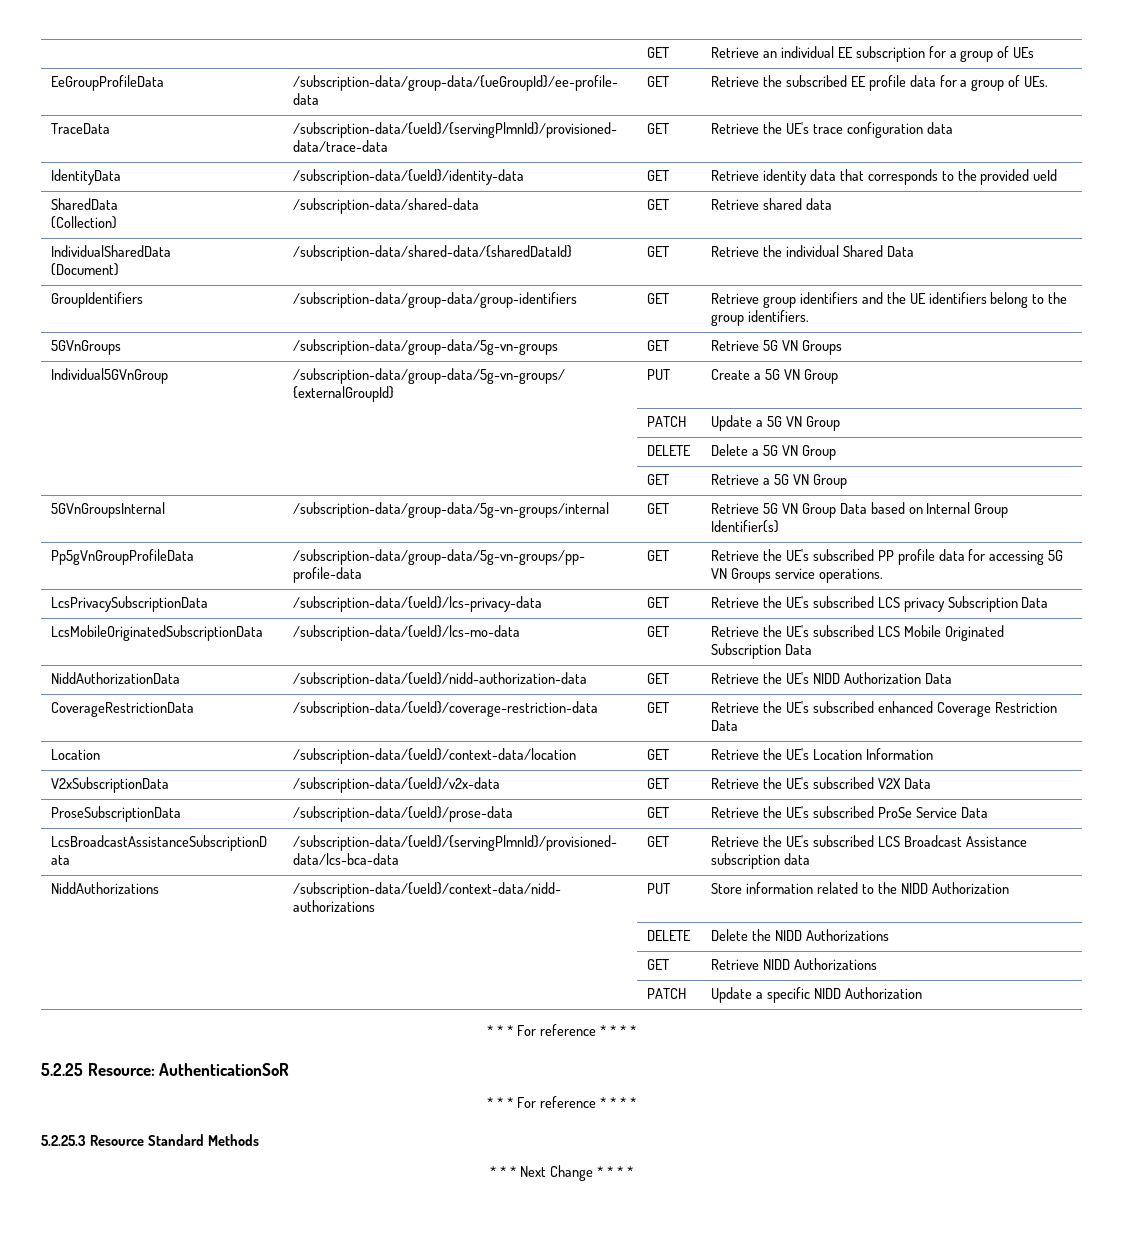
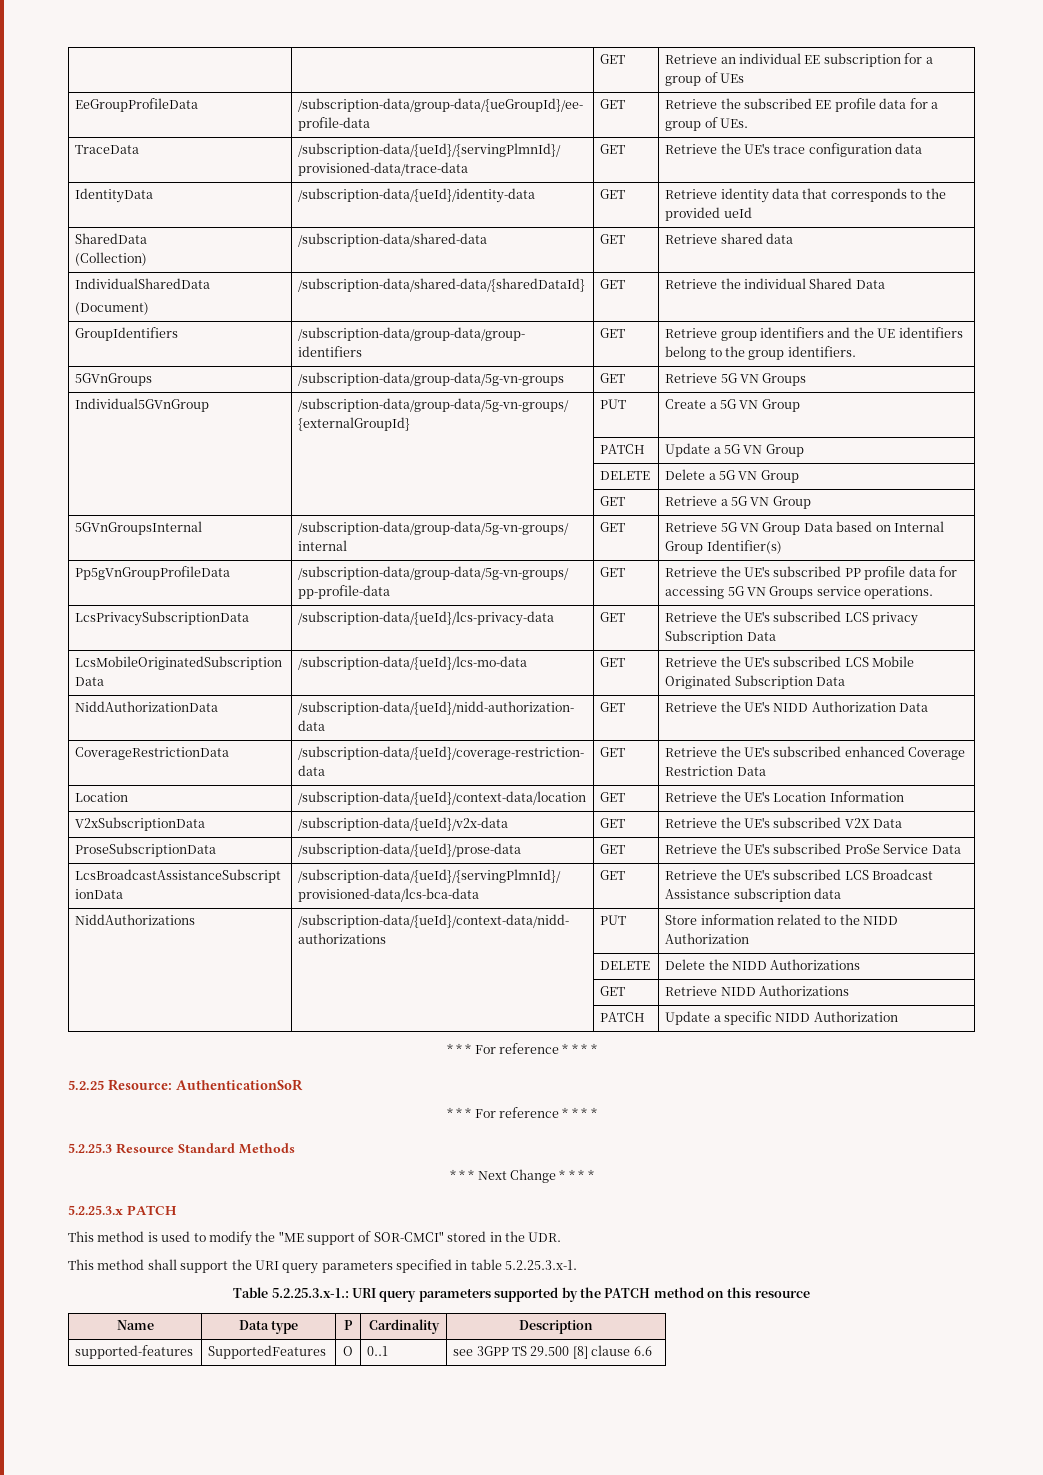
+ 5.2.25.3.x PATCH
+ This method is used to modify the "ME support of SOR-CMCI" stored in the UDR.
+ This method shall support the URI query parameters specified in table 5.2.25.3.x-1.
+ Table 5.2.25.3.x-1.: URI query parameters supported by the PATCH method on this resource
+ Name | Data type | P | Cardinality | Description
+ supported-features | SupportedFeatures | O | 0..1 | see 3GPP TS 29.500 [8] clause 6.6

